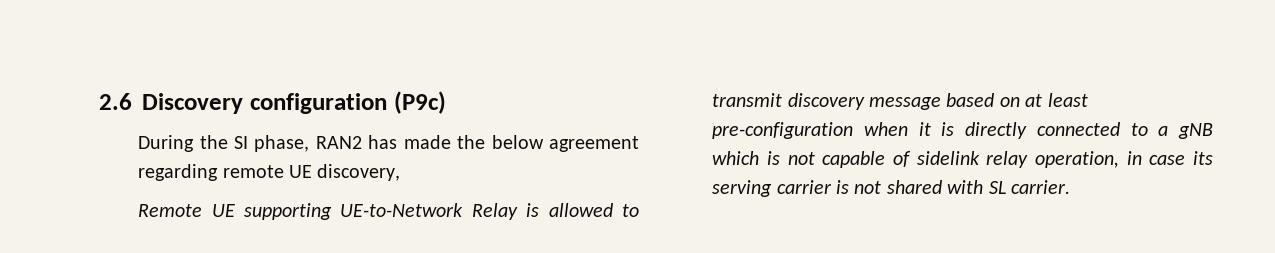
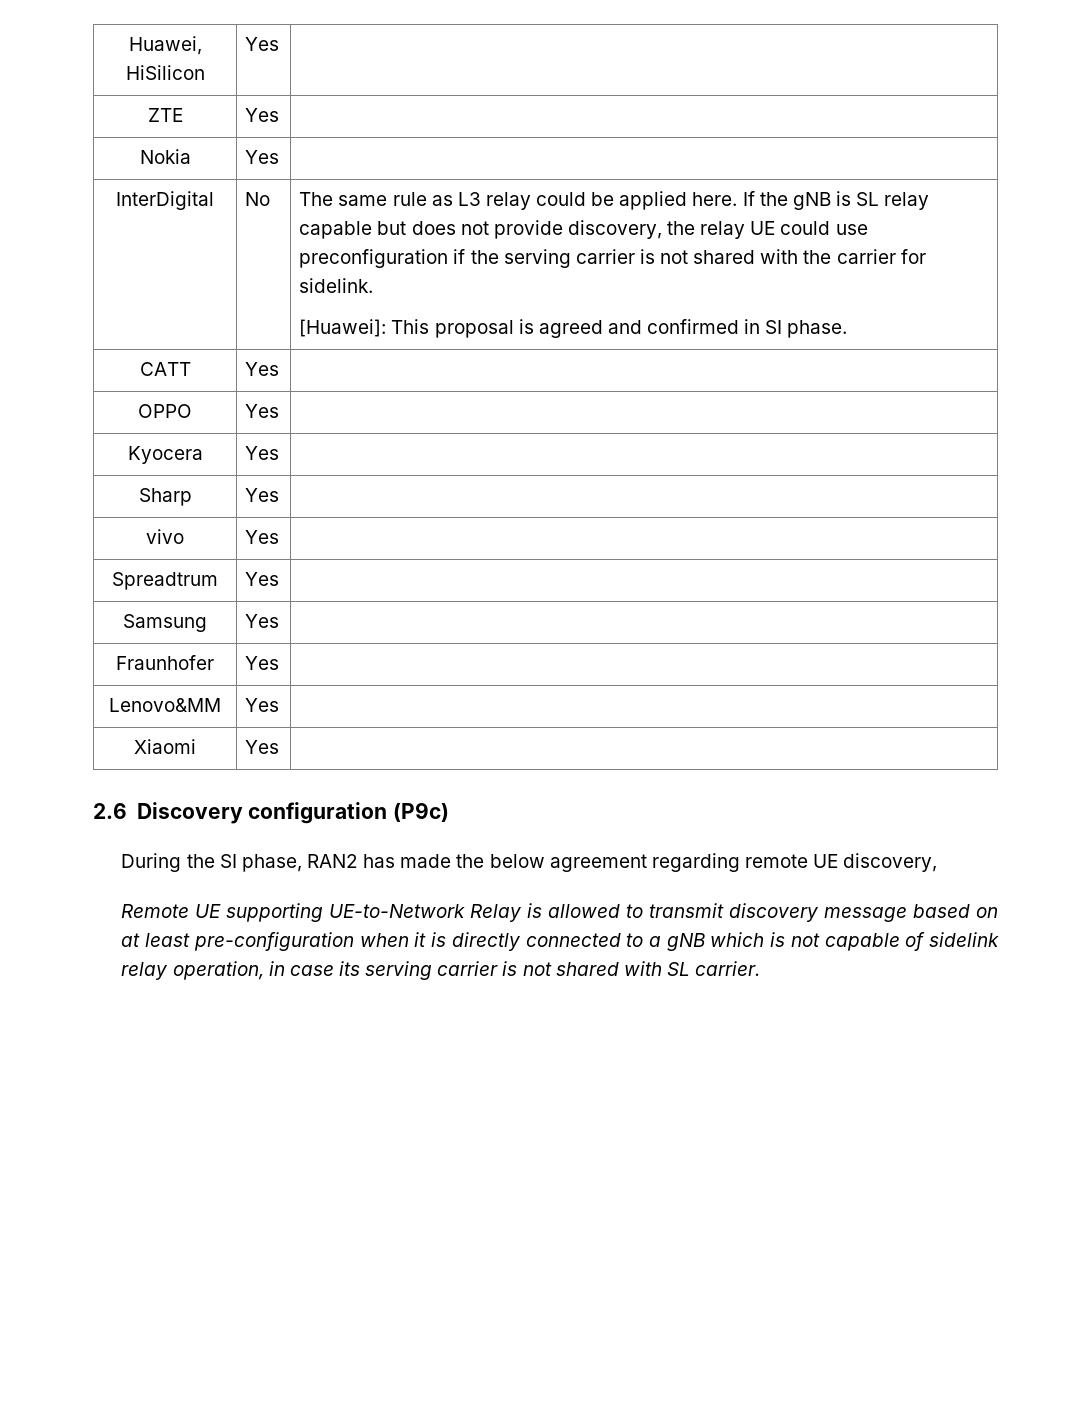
+ Huawei, HiSilicon | Yes |
+ ZTE | Yes |
+ Nokia | Yes |
+ InterDigital | No | The same rule as L3 relay could be applied here. If the gNB is SL relay capable but does not provide discovery, the relay UE could use preconfiguration if the serving carrier is not shared with the carrier for sidelink.
+ [Huawei]: This proposal is agreed and confirmed in SI phase.
+ CATT | Yes |
+ OPPO | Yes |
+ Kyocera | Yes |
+ Sharp | Yes |
+ vivo | Yes |
+ Spreadtrum | Yes |
+ Samsung | Yes |
+ Fraunhofer | Yes |
+ Lenovo&MM | Yes |
+ Xiaomi | Yes |

